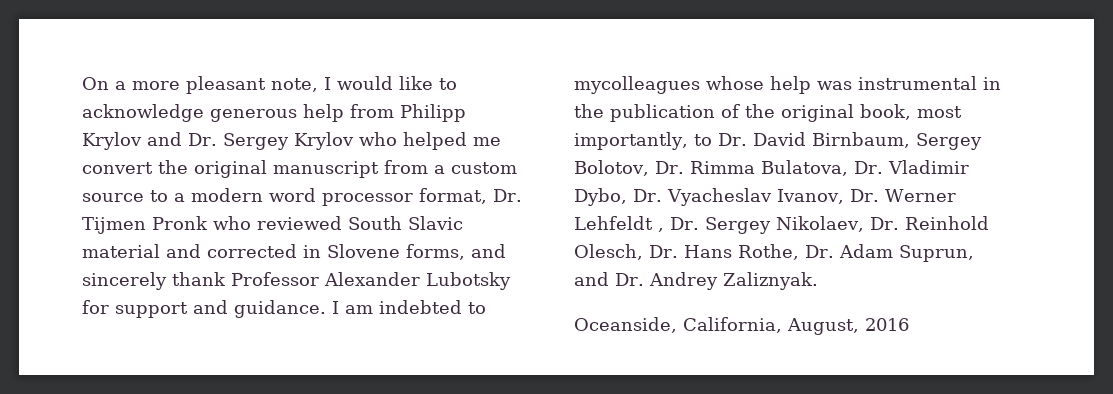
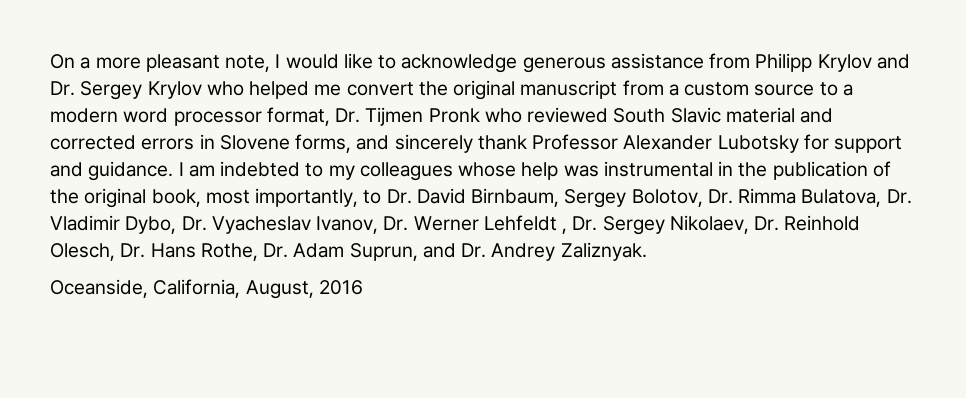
- On a more pleasant note, I would like to acknowledge generous help from Philipp Krylov and Dr. Sergey Krylov who helped me convert the original manuscript from a custom source to a modern word processor format, Dr. Tijmen Pronk who reviewed South Slavic material and corrected in Slovene forms, and sincerely thank Professor Alexander Lubotsky for support and guidance.
+ On a more pleasant note, I would like to acknowledge generous assistance from Philipp Krylov and Dr. Sergey Krylov who helped me convert the original manuscript from a custom source to a modern word processor format, Dr. Tijmen Pronk who reviewed South Slavic material and corrected errors in Slovene forms, and sincerely thank Professor Alexander Lubotsky for support and guidance.
- I am indebted to mycolleagues whose help was instrumental in the publication of the original book, most importantly, to Dr. David Birnbaum, Sergey Bolotov, Dr. Rimma Bulatova, Dr. Vladimir Dybo, Dr. Vyacheslav Ivanov, Dr. Werner Lehfeldt , Dr. Sergey Nikolaev, Dr. Reinhold Olesch, Dr. Hans Rothe, Dr. Adam Suprun, and Dr. Andrey Zaliznyak.
+ I am indebted to my colleagues whose help was instrumental in the publication of the original book, most importantly, to Dr. David Birnbaum, Sergey Bolotov, Dr. Rimma Bulatova, Dr. Vladimir Dybo, Dr. Vyacheslav Ivanov, Dr. Werner Lehfeldt , Dr. Sergey Nikolaev, Dr. Reinhold Olesch, Dr. Hans Rothe, Dr. Adam Suprun, and Dr. Andrey Zaliznyak.

